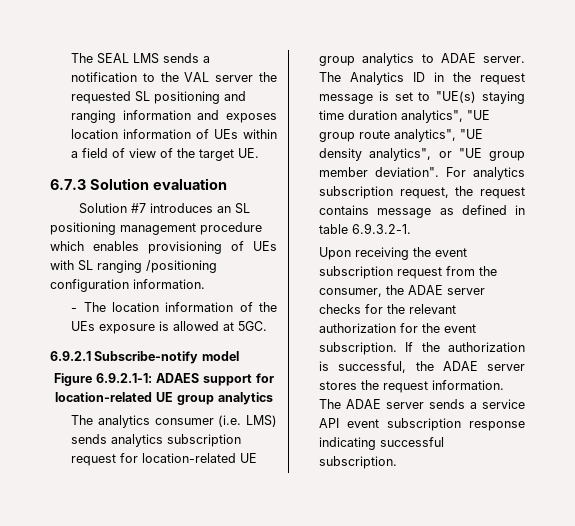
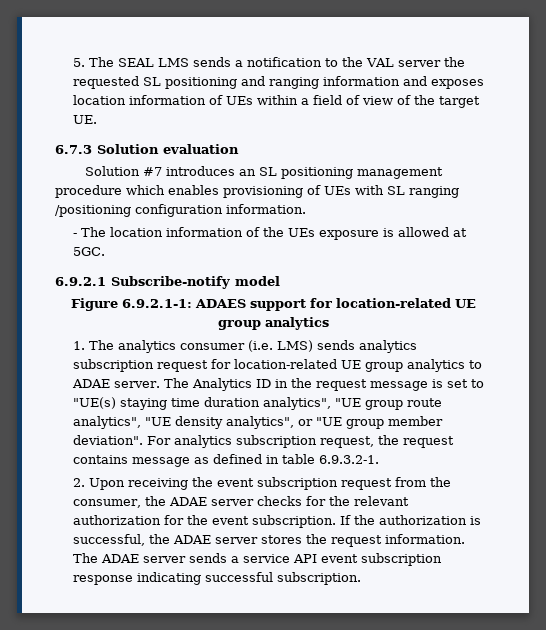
- The SEAL LMS sends a notification to the VAL server the requested SL positioning and ranging information and exposes location information of UEs within a field of view of the target UE.
+ 5. The SEAL LMS sends a notification to the VAL server the requested SL positioning and ranging information and exposes location information of UEs within a field of view of the target UE.
- The analytics consumer (i.e. LMS) sends analytics subscription request for location-related UE group analytics to ADAE server.
+ 1. The analytics consumer (i.e. LMS) sends analytics subscription request for location-related UE group analytics to ADAE server.
- Upon receiving the event subscription request from the consumer, the ADAE server checks for the relevant authorization for the event subscription.
+ 2. Upon receiving the event subscription request from the consumer, the ADAE server checks for the relevant authorization for the event subscription.

